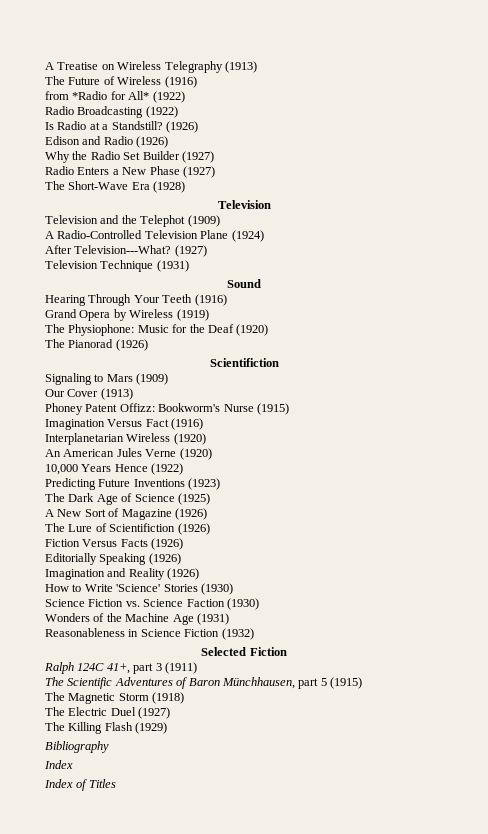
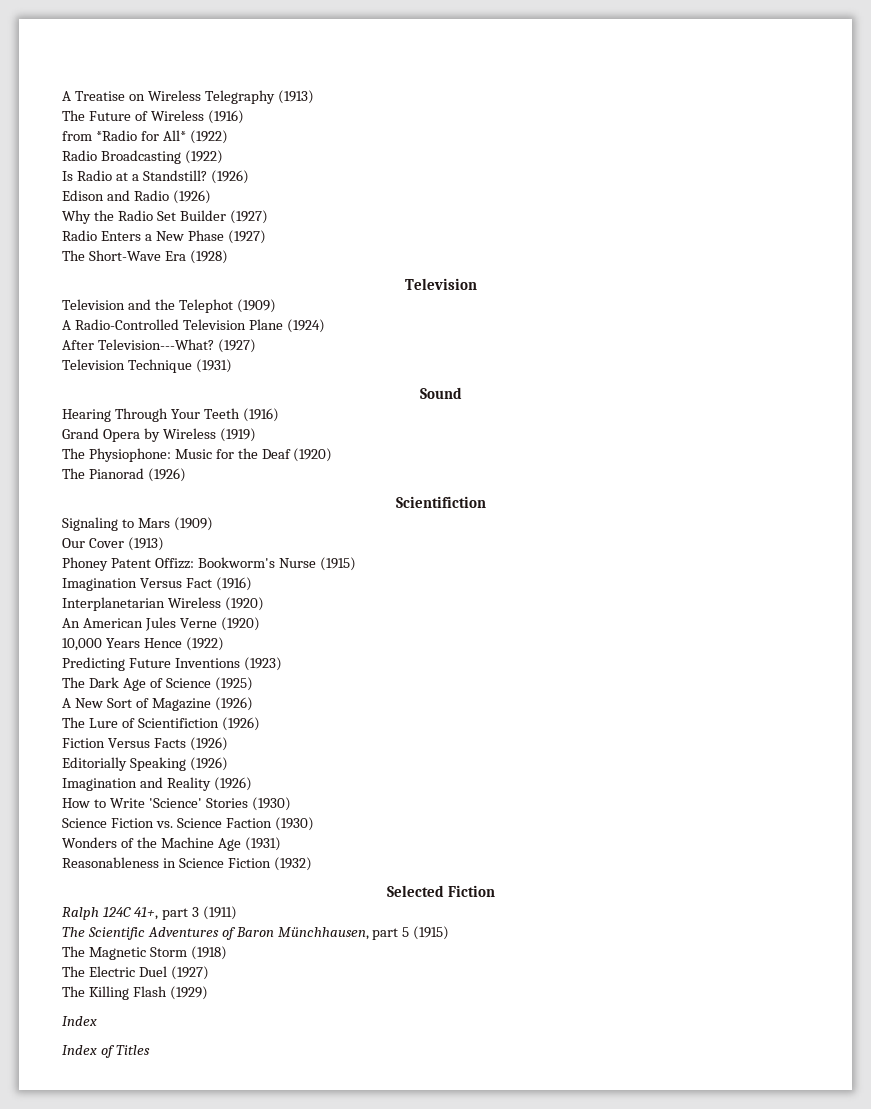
- Bibliography

